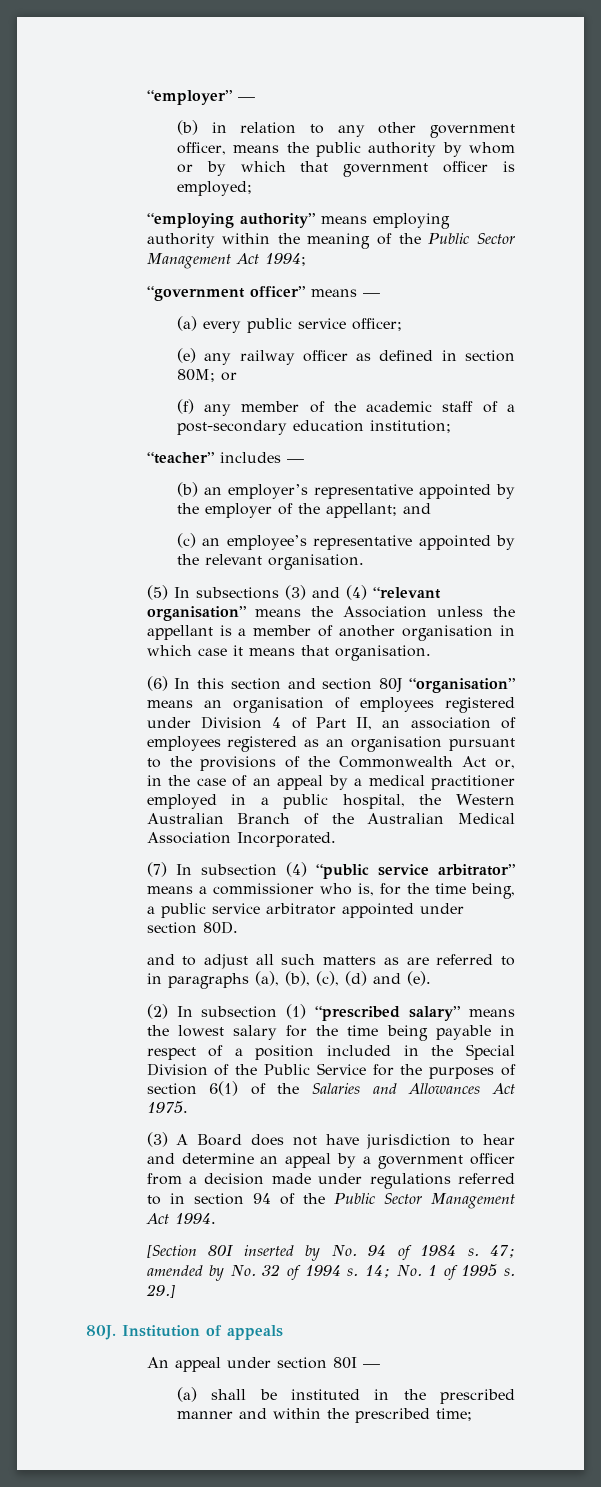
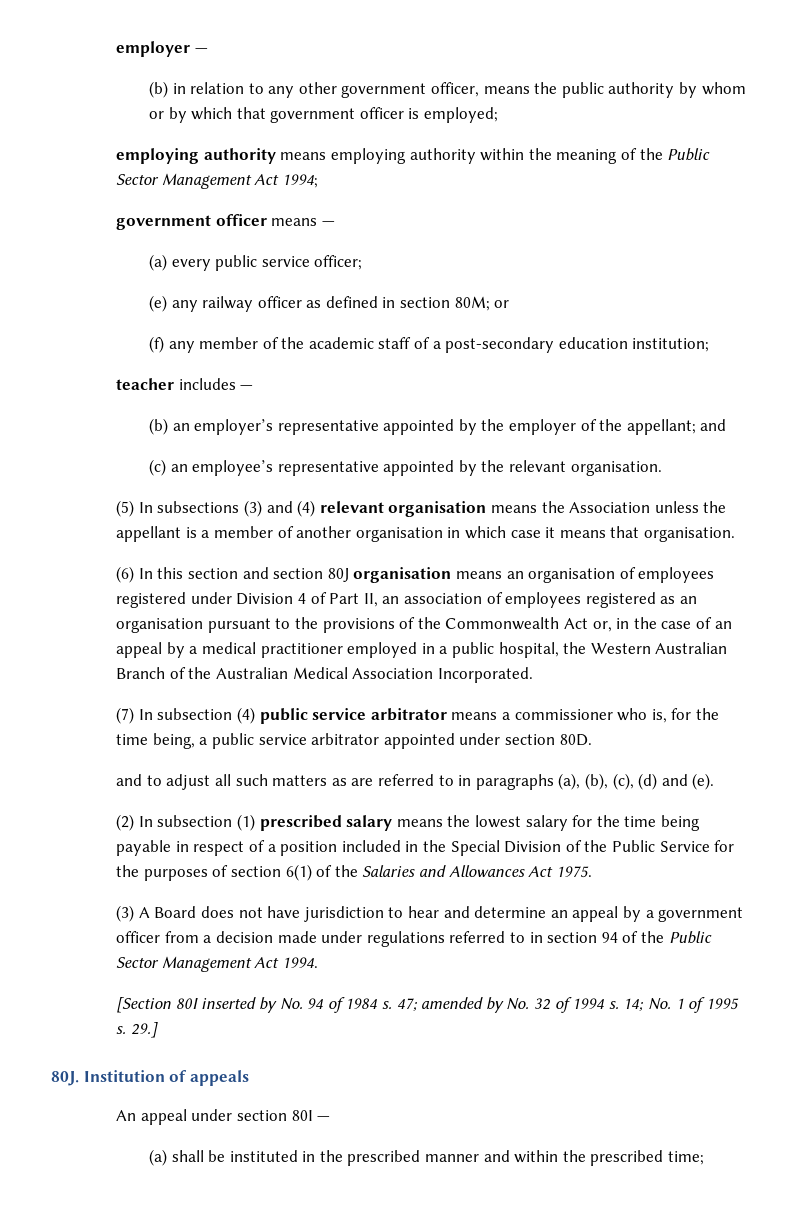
- “employer” —
+ employer —
- “employing authority” means employing authority within the meaning of the Public Sector Management Act 1994;
+ employing authority means employing authority within the meaning of the Public Sector Management Act 1994;
- “government officer” means —
+ government officer means —
- “teacher” includes —
+ teacher includes —
- (5) In subsections (3) and (4) “relevant organisation” means the Association unless the appellant is a member of another organisation in which case it means that organisation.
+ (5) In subsections (3) and (4) relevant organisation means the Association unless the appellant is a member of another organisation in which case it means that organisation.
- (6) In this section and section 80J “organisation” means an organisation of employees registered under Division 4 of Part II, an association of employees registered as an organisation pursuant to the provisions of the Commonwealth Act or, in the case of an appeal by a medical practitioner employed in a public hospital, the Western Australian Branch of the Australian Medical Association Incorporated.
+ (6) In this section and section 80J organisation means an organisation of employees registered under Division 4 of Part II, an association of employees registered as an organisation pursuant to the provisions of the Commonwealth Act or, in the case of an appeal by a medical practitioner employed in a public hospital, the Western Australian Branch of the Australian Medical Association Incorporated.
- (7) In subsection (4) “public service arbitrator” means a commissioner who is, for the time being, a public service arbitrator appointed under section 80D.
+ (7) In subsection (4) public service arbitrator means a commissioner who is, for the time being, a public service arbitrator appointed under section 80D.
- (2) In subsection (1) “prescribed salary” means the lowest salary for the time being payable in respect of a position included in the Special Division of the Public Service for the purposes of section 6(1) of the Salaries and Allowances Act 1975.
+ (2) In subsection (1) prescribed salary means the lowest salary for the time being payable in respect of a position included in the Special Division of the Public Service for the purposes of section 6(1) of the Salaries and Allowances Act 1975.

